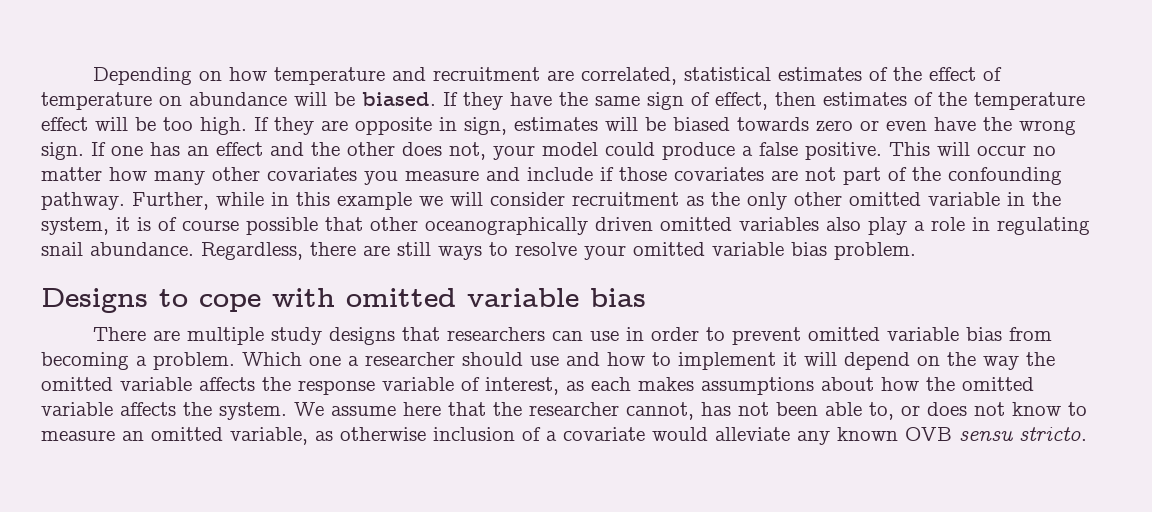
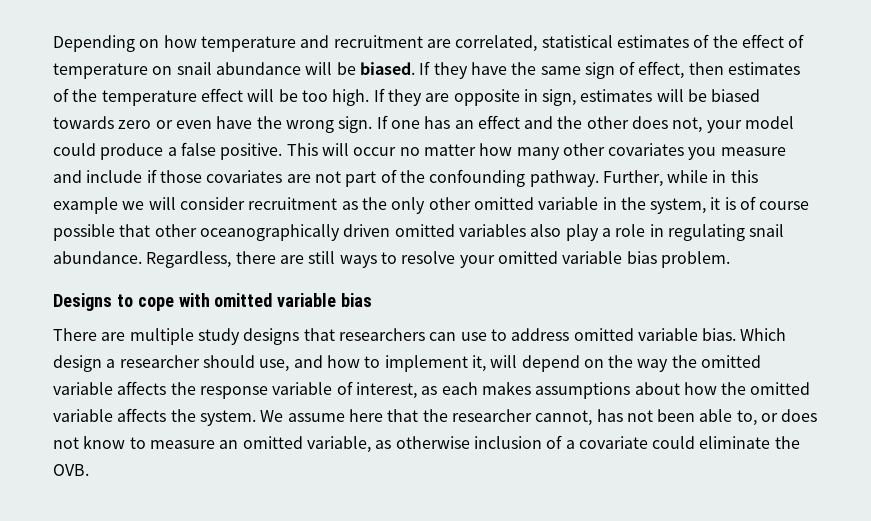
- Depending on how temperature and recruitment are correlated, statistical estimates of the effect of temperature on abundance will be biased.
+ Depending on how temperature and recruitment are correlated, statistical estimates of the effect of temperature on snail abundance will be biased.
- There are multiple study designs that researchers can use in order to prevent omitted variable bias from becoming a problem. Which one a researcher should use and how to implement it will depend on the way the omitted variable affects the response variable of interest, as each makes assumptions about how the omitted variable affects the system.
+ There are multiple study designs that researchers can use to address omitted variable bias. Which design a researcher should use, and how to implement it, will depend on the way the omitted variable affects the response variable of interest, as each makes assumptions about how the omitted variable affects the system.
- We assume here that the researcher cannot, has not been able to, or does not know to measure an omitted variable, as otherwise inclusion of a covariate would alleviate any known OVB sensu stricto.
+ We assume here that the researcher cannot, has not been able to, or does not know to measure an omitted variable, as otherwise inclusion of a covariate could eliminate the OVB.

